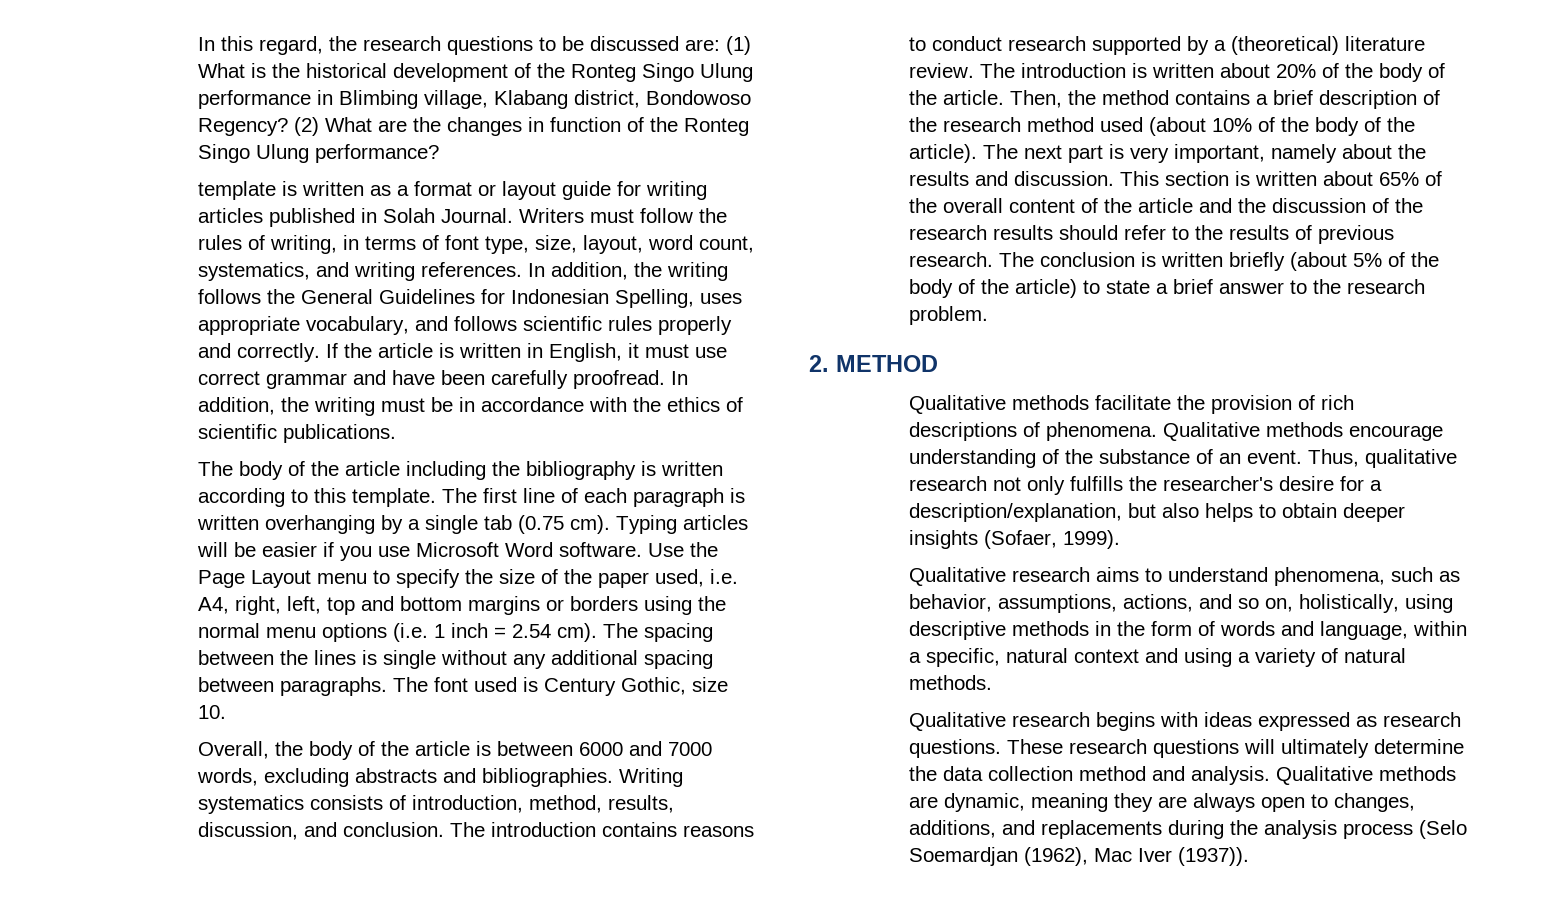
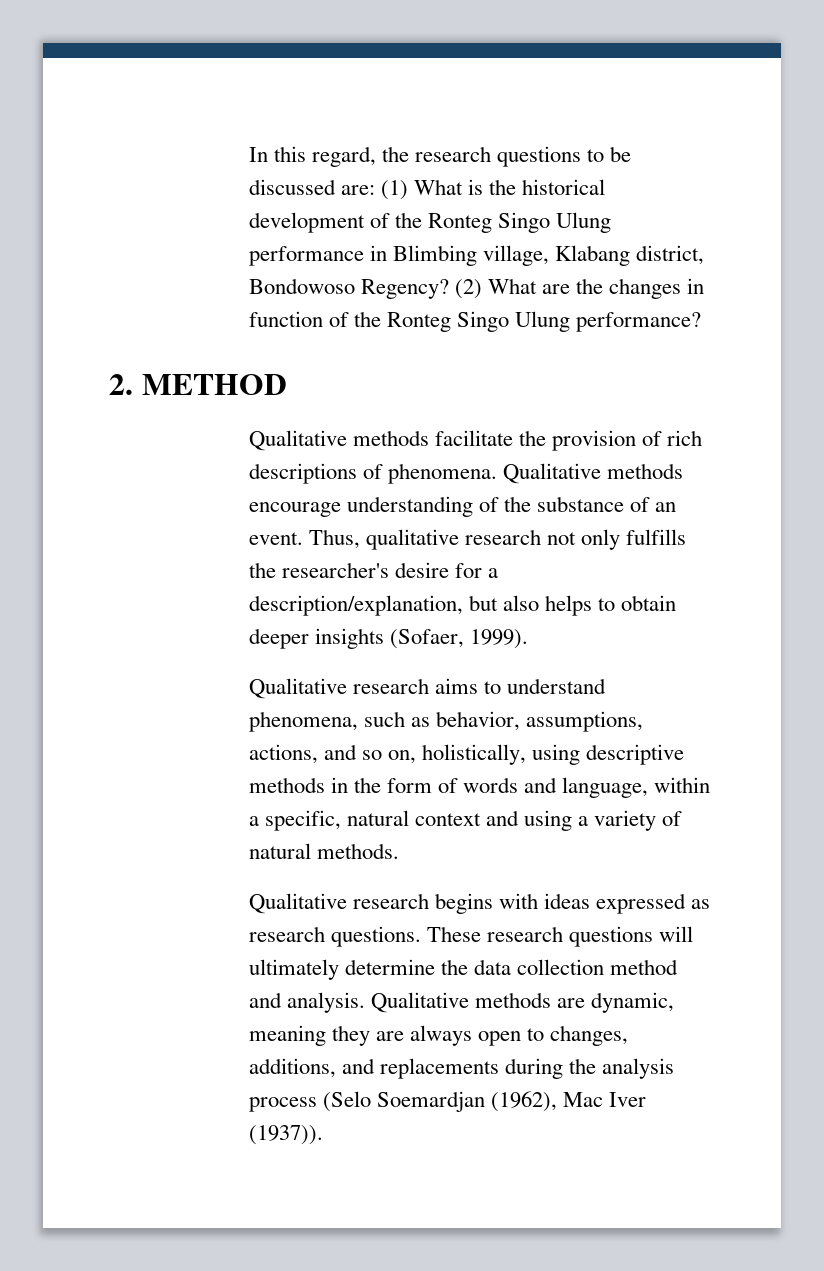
- template is written as a format or layout guide for writing articles published in Solah Journal. Writers must follow the rules of writing, in terms of font type, size, layout, word count, systematics, and writing references. In addition, the writing follows the General Guidelines for Indonesian Spelling, uses appropriate vocabulary, and follows scientific rules properly and correctly. If the article is written in English, it must use correct grammar and have been carefully proofread. In addition, the writing must be in accordance with the ethics of scientific publications.
- The body of the article including the bibliography is written according to this template. The first line of each paragraph is written overhanging by a single tab (0.75 cm). Typing articles will be easier if you use Microsoft Word software. Use the Page Layout menu to specify the size of the paper used, i.e. A4, right, left, top and bottom margins or borders using the normal menu options (i.e. 1 inch = 2.54 cm). The spacing between the lines is single without any additional spacing between paragraphs. The font used is Century Gothic, size 10.
- Overall, the body of the article is between 6000 and 7000 words, excluding abstracts and bibliographies. Writing systematics consists of introduction, method, results, discussion, and conclusion. The introduction contains reasons to conduct research supported by a (theoretical) literature review. The introduction is written about 20% of the body of the article. Then, the method contains a brief description of the research method used (about 10% of the body of the article). The next part is very important, namely about the results and discussion. This section is written about 65% of the overall content of the article and the discussion of the research results should refer to the results of previous research. The conclusion is written briefly (about 5% of the body of the article) to state a brief answer to the research problem.

